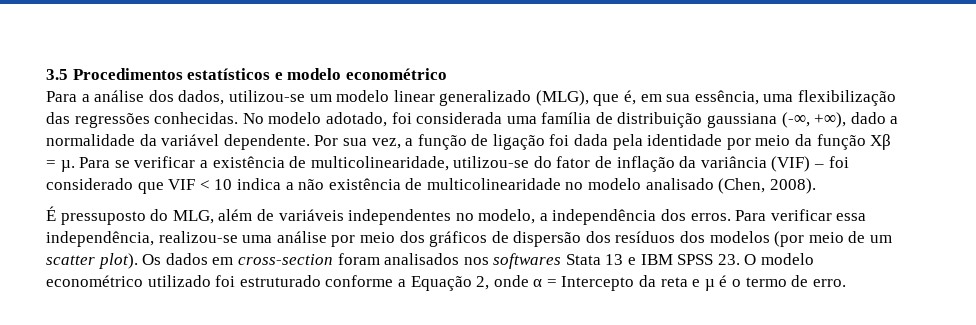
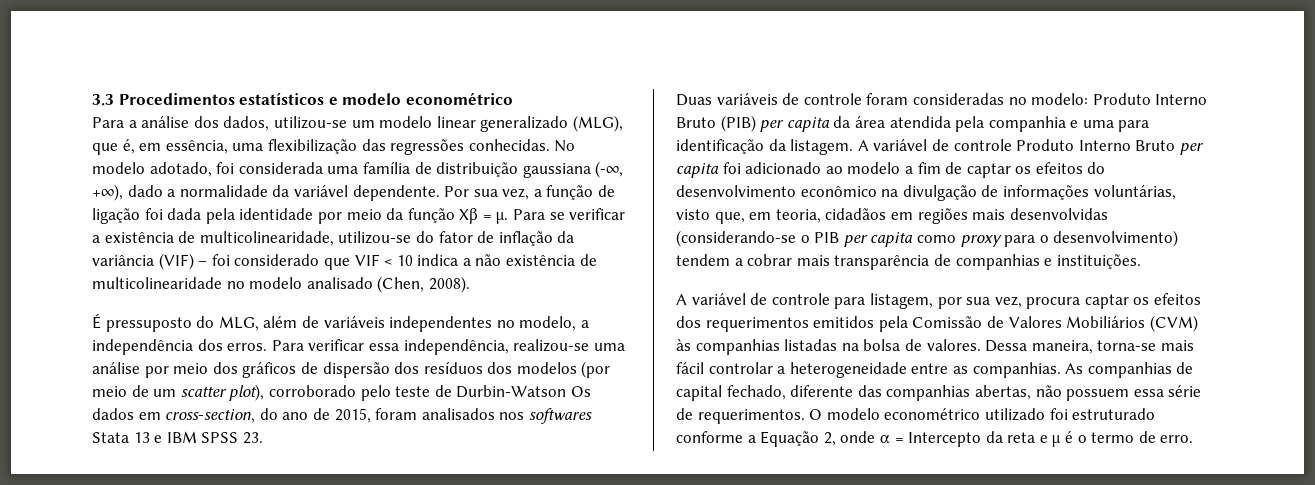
- 3.5 Procedimentos estatísticos e modelo econométrico
+ 3.3 Procedimentos estatísticos e modelo econométrico
- Para a análise dos dados, utilizou-se um modelo linear generalizado (MLG), que é, em sua essência, uma flexibilização das regressões conhecidas.
+ Para a análise dos dados, utilizou-se um modelo linear generalizado (MLG), que é, em essência, uma flexibilização das regressões conhecidas.
- Para verificar essa independência, realizou-se uma análise por meio dos gráficos de dispersão dos resíduos dos modelos (por meio de um scatter plot). Os dados em cross-section foram analisados nos softwares Stata 13 e IBM SPSS 23. O modelo econométrico utilizado foi estruturado conforme a Equação 2, onde α = Intercepto da reta e µ é o termo de erro.
+ Para verificar essa independência, realizou-se uma análise por meio dos gráficos de dispersão dos resíduos dos modelos (por meio de um scatter plot), corroborado pelo teste de Durbin-Watson Os dados em cross-section, do ano de 2015, foram analisados nos softwares Stata 13 e IBM SPSS 23.
+ Duas variáveis de controle foram consideradas no modelo: Produto Interno Bruto (PIB) per capita da área atendida pela companhia e uma para identificação da listagem. A variável de controle Produto Interno Bruto per capita foi adicionado ao modelo a fim de captar os efeitos do desenvolvimento econômico na divulgação de informações voluntárias, visto que, em teoria, cidadãos em regiões mais desenvolvidas (considerando-se o PIB per capita como proxy para o desenvolvimento) tendem a cobrar mais transparência de companhias e instituições.
+ A variável de controle para listagem, por sua vez, procura captar os efeitos dos requerimentos emitidos pela Comissão de Valores Mobiliários (CVM) às companhias listadas na bolsa de valores. Dessa maneira, torna-se mais fácil controlar a heterogeneidade entre as companhias. As companhias de capital fechado, diferente das companhias abertas, não possuem essa série de requerimentos. O modelo econométrico utilizado foi estruturado conforme a Equação 2, onde α = Intercepto da reta e µ é o termo de erro.

